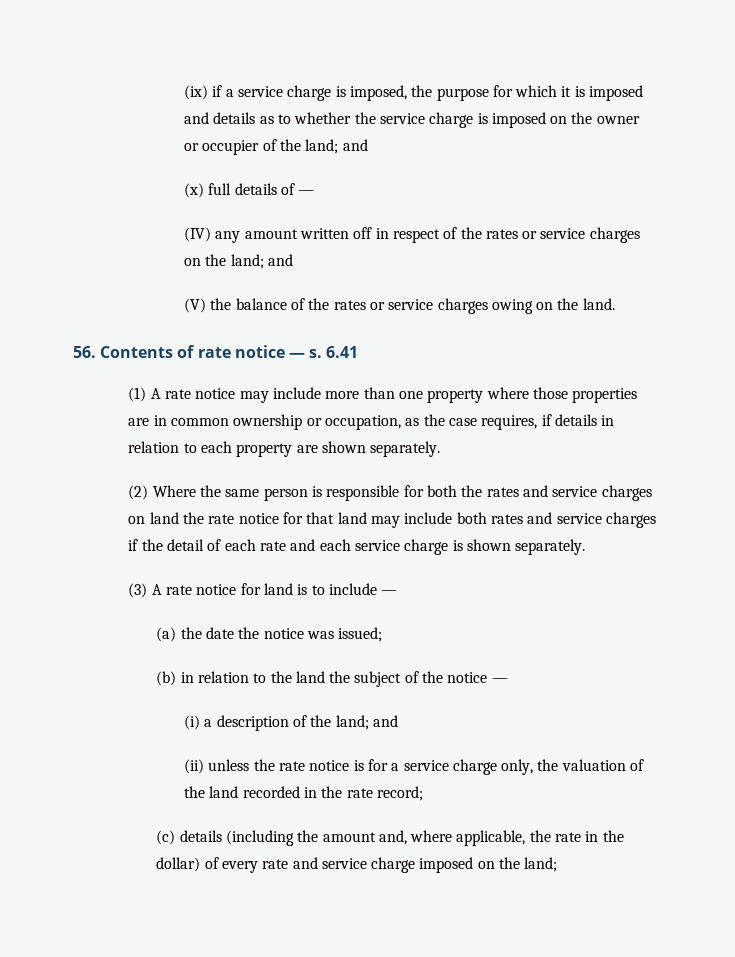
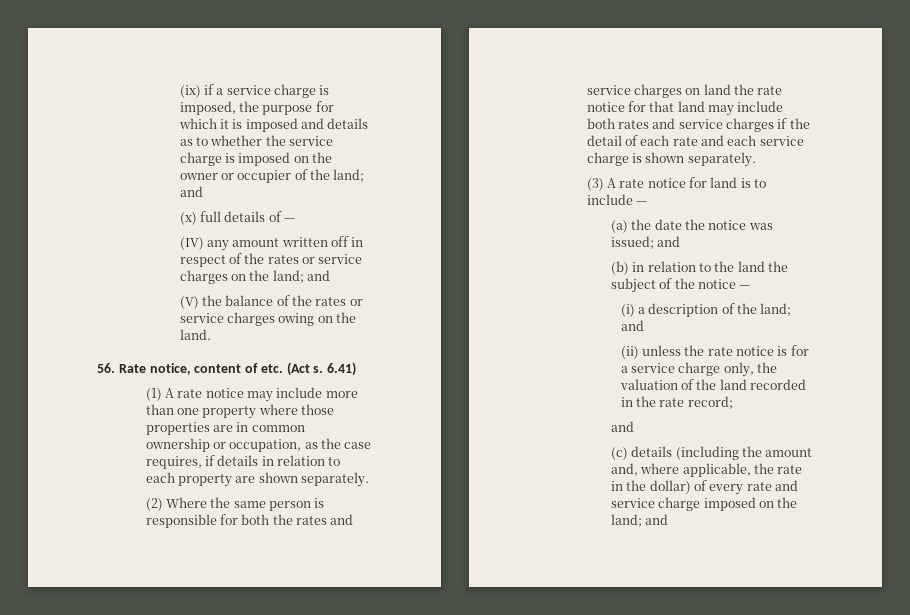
- 56. Contents of rate notice — s. 6.41
+ 56. Rate notice, content of etc. (Act s. 6.41)
- (a) the date the notice was issued;
+ (a) the date the notice was issued; and
  (ii) unless the rate notice is for a service charge only, the valuation of the land recorded in the rate record;
+ and
- (c) details (including the amount and, where applicable, the rate in the dollar) of every rate and service charge imposed on the land;
+ (c) details (including the amount and, where applicable, the rate in the dollar) of every rate and service charge imposed on the land; and

